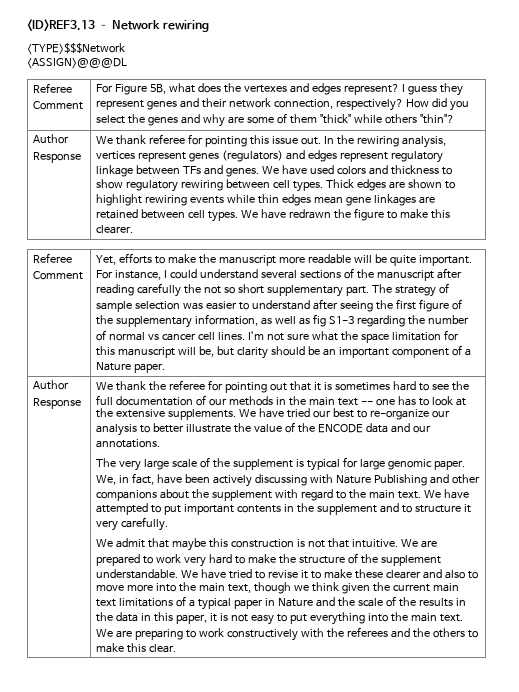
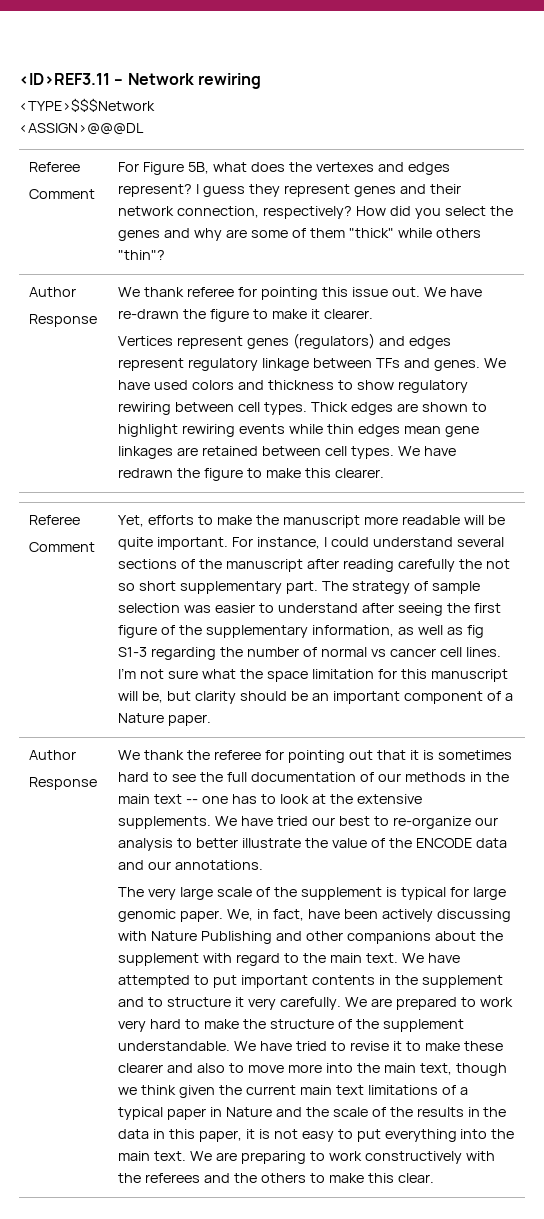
- <ID>REF3.13 – Network rewiring
+ <ID>REF3.11 – Network rewiring
- In the rewiring analysis, vertices represent genes (regulators) and edges represent regulatory linkage between TFs and genes.
+ We have re-drawn the figure to make it clearer.
+ Vertices represent genes (regulators) and edges represent regulatory linkage between TFs and genes.
- We have attempted to put important contents in the supplement and to structure it very carefully.
- We admit that maybe this construction is not that intuitive. We are prepared to work very hard to make the structure of the supplement understandable.
+ We have attempted to put important contents in the supplement and to structure it very carefully. We are prepared to work very hard to make the structure of the supplement understandable.

